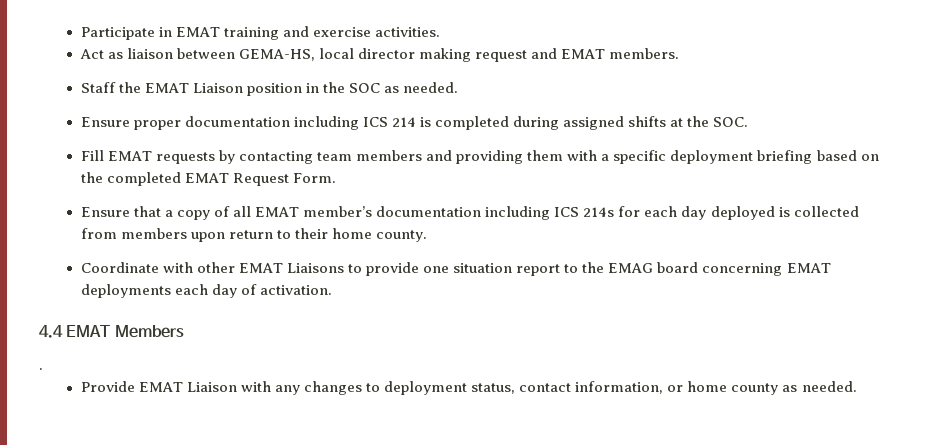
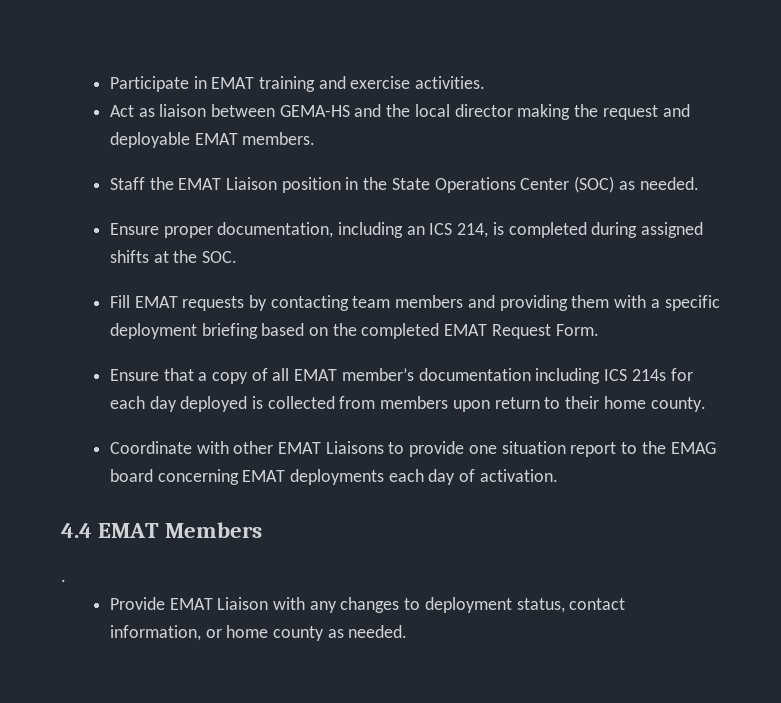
- Act as liaison between GEMA-HS, local director making request and EMAT members.
+ Act as liaison between GEMA-HS and the local director making the request and deployable EMAT members.
- Staff the EMAT Liaison position in the SOC as needed.
+ Staff the EMAT Liaison position in the State Operations Center (SOC) as needed.
- Ensure proper documentation including ICS 214 is completed during assigned shifts at the SOC.
+ Ensure proper documentation, including an ICS 214, is completed during assigned shifts at the SOC.

